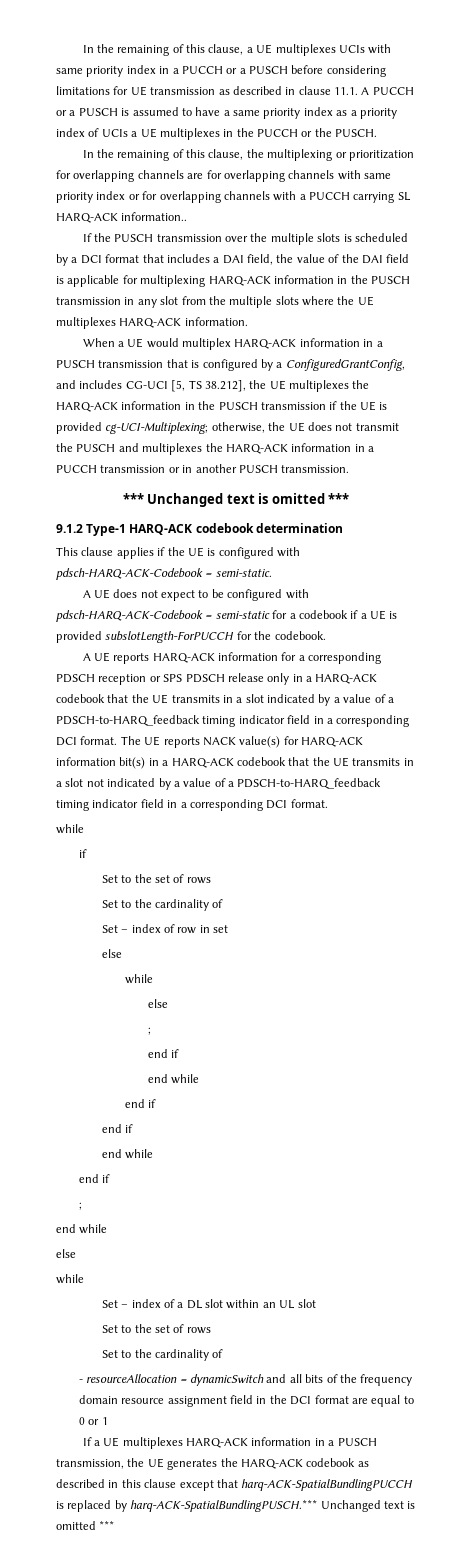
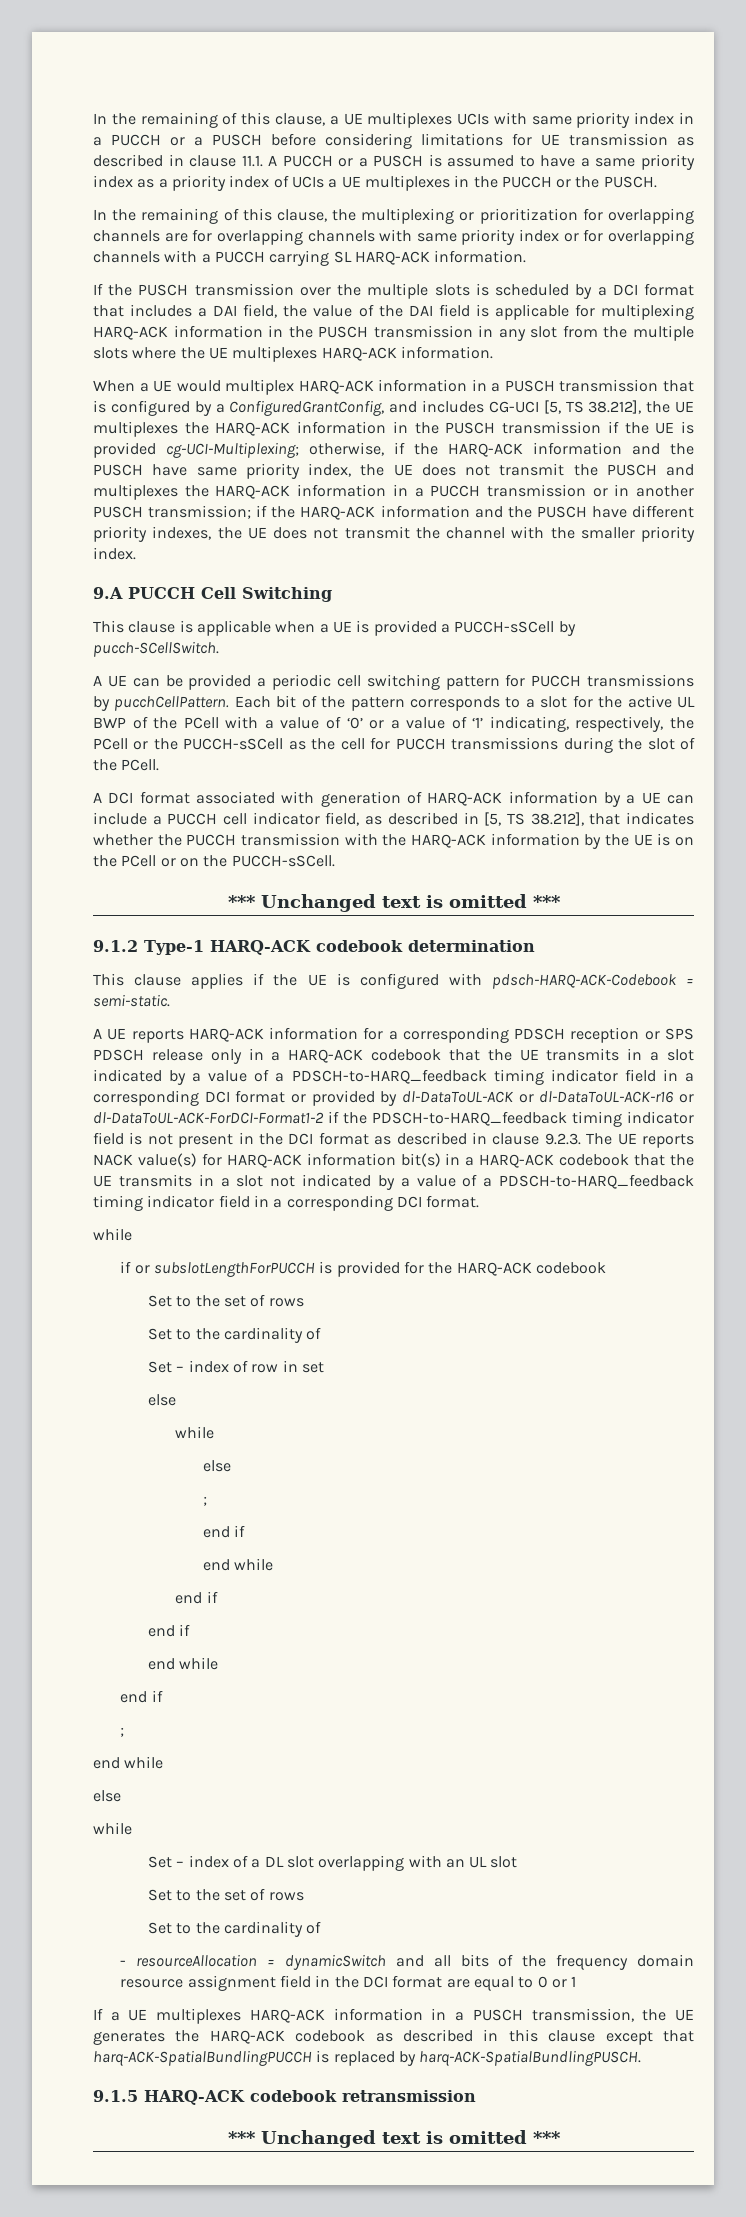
- In the remaining of this clause, the multiplexing or prioritization for overlapping channels are for overlapping channels with same priority index or for overlapping channels with a PUCCH carrying SL HARQ-ACK information..
+ In the remaining of this clause, the multiplexing or prioritization for overlapping channels are for overlapping channels with same priority index or for overlapping channels with a PUCCH carrying SL HARQ-ACK information.
- When a UE would multiplex HARQ-ACK information in a PUSCH transmission that is configured by a ConfiguredGrantConfig, and includes CG-UCI [5, TS 38.212], the UE multiplexes the HARQ-ACK information in the PUSCH transmission if the UE is provided cg-UCI-Multiplexing; otherwise, the UE does not transmit the PUSCH and multiplexes the HARQ-ACK information in a PUCCH transmission or in another PUSCH transmission.
+ When a UE would multiplex HARQ-ACK information in a PUSCH transmission that is configured by a ConfiguredGrantConfig, and includes CG-UCI [5, TS 38.212], the UE multiplexes the HARQ-ACK information in the PUSCH transmission if the UE is provided cg-UCI-Multiplexing; otherwise, if the HARQ-ACK information and the PUSCH have same priority index, the UE does not transmit the PUSCH and multiplexes the HARQ-ACK information in a PUCCH transmission or in another PUSCH transmission; if the HARQ-ACK information and the PUSCH have different priority indexes, the UE does not transmit the channel with the smaller priority index.
+ 9.A PUCCH Cell Switching
+ This clause is applicable when a UE is provided a PUCCH-sSCell by pucch-SCellSwitch.
+ A UE can be provided a periodic cell switching pattern for PUCCH transmissions by pucchCellPattern. Each bit of the pattern corresponds to a slot for the active UL BWP of the PCell with a value of ‘0’ or a value of ‘1’ indicating, respectively, the PCell or the PUCCH-sSCell as the cell for PUCCH transmissions during the slot of the PCell.
+ A DCI format associated with generation of HARQ-ACK information by a UE can include a PUCCH cell indicator field, as described in [5, TS 38.212], that indicates whether the PUCCH transmission with the HARQ-ACK information by the UE is on the PCell or on the PUCCH-sSCell.
- A UE does not expect to be configured with pdsch-HARQ-ACK-Codebook = semi-static for a codebook if a UE is provided subslotLength-ForPUCCH for the codebook.
- A UE reports HARQ-ACK information for a corresponding PDSCH reception or SPS PDSCH release only in a HARQ-ACK codebook that the UE transmits in a slot indicated by a value of a PDSCH-to-HARQ_feedback timing indicator field in a corresponding DCI format. The UE reports NACK value(s) for HARQ-ACK information bit(s) in a HARQ-ACK codebook that the UE transmits in a slot not indicated by a value of a PDSCH-to-HARQ_feedback timing indicator field in a corresponding DCI format.
+ A UE reports HARQ-ACK information for a corresponding PDSCH reception or SPS PDSCH release only in a HARQ-ACK codebook that the UE transmits in a slot indicated by a value of a PDSCH-to-HARQ_feedback timing indicator field in a corresponding DCI format or provided by dl-DataToUL-ACK or dl-DataToUL-ACK-r16 or dl-DataToUL-ACK-ForDCI-Format1-2 if the PDSCH-to-HARQ_feedback timing indicator field is not present in the DCI format as described in clause 9.2.3. The UE reports NACK value(s) for HARQ-ACK information bit(s) in a HARQ-ACK codebook that the UE transmits in a slot not indicated by a value of a PDSCH-to-HARQ_feedback timing indicator field in a corresponding DCI format.
  while
- if
+ if or subslotLengthForPUCCH is provided for the HARQ-ACK codebook
- Set – index of a DL slot within an UL slot
+ Set – index of a DL slot overlapping with an UL slot
- If a UE multiplexes HARQ-ACK information in a PUSCH transmission, the UE generates the HARQ-ACK codebook as described in this clause except that harq-ACK-SpatialBundlingPUCCH is replaced by harq-ACK-SpatialBundlingPUSCH.*** Unchanged text is omitted ***
+ If a UE multiplexes HARQ-ACK information in a PUSCH transmission, the UE generates the HARQ-ACK codebook as described in this clause except that harq-ACK-SpatialBundlingPUCCH is replaced by harq-ACK-SpatialBundlingPUSCH.
+ 9.1.5 HARQ-ACK codebook retransmission
+ *** Unchanged text is omitted ***

